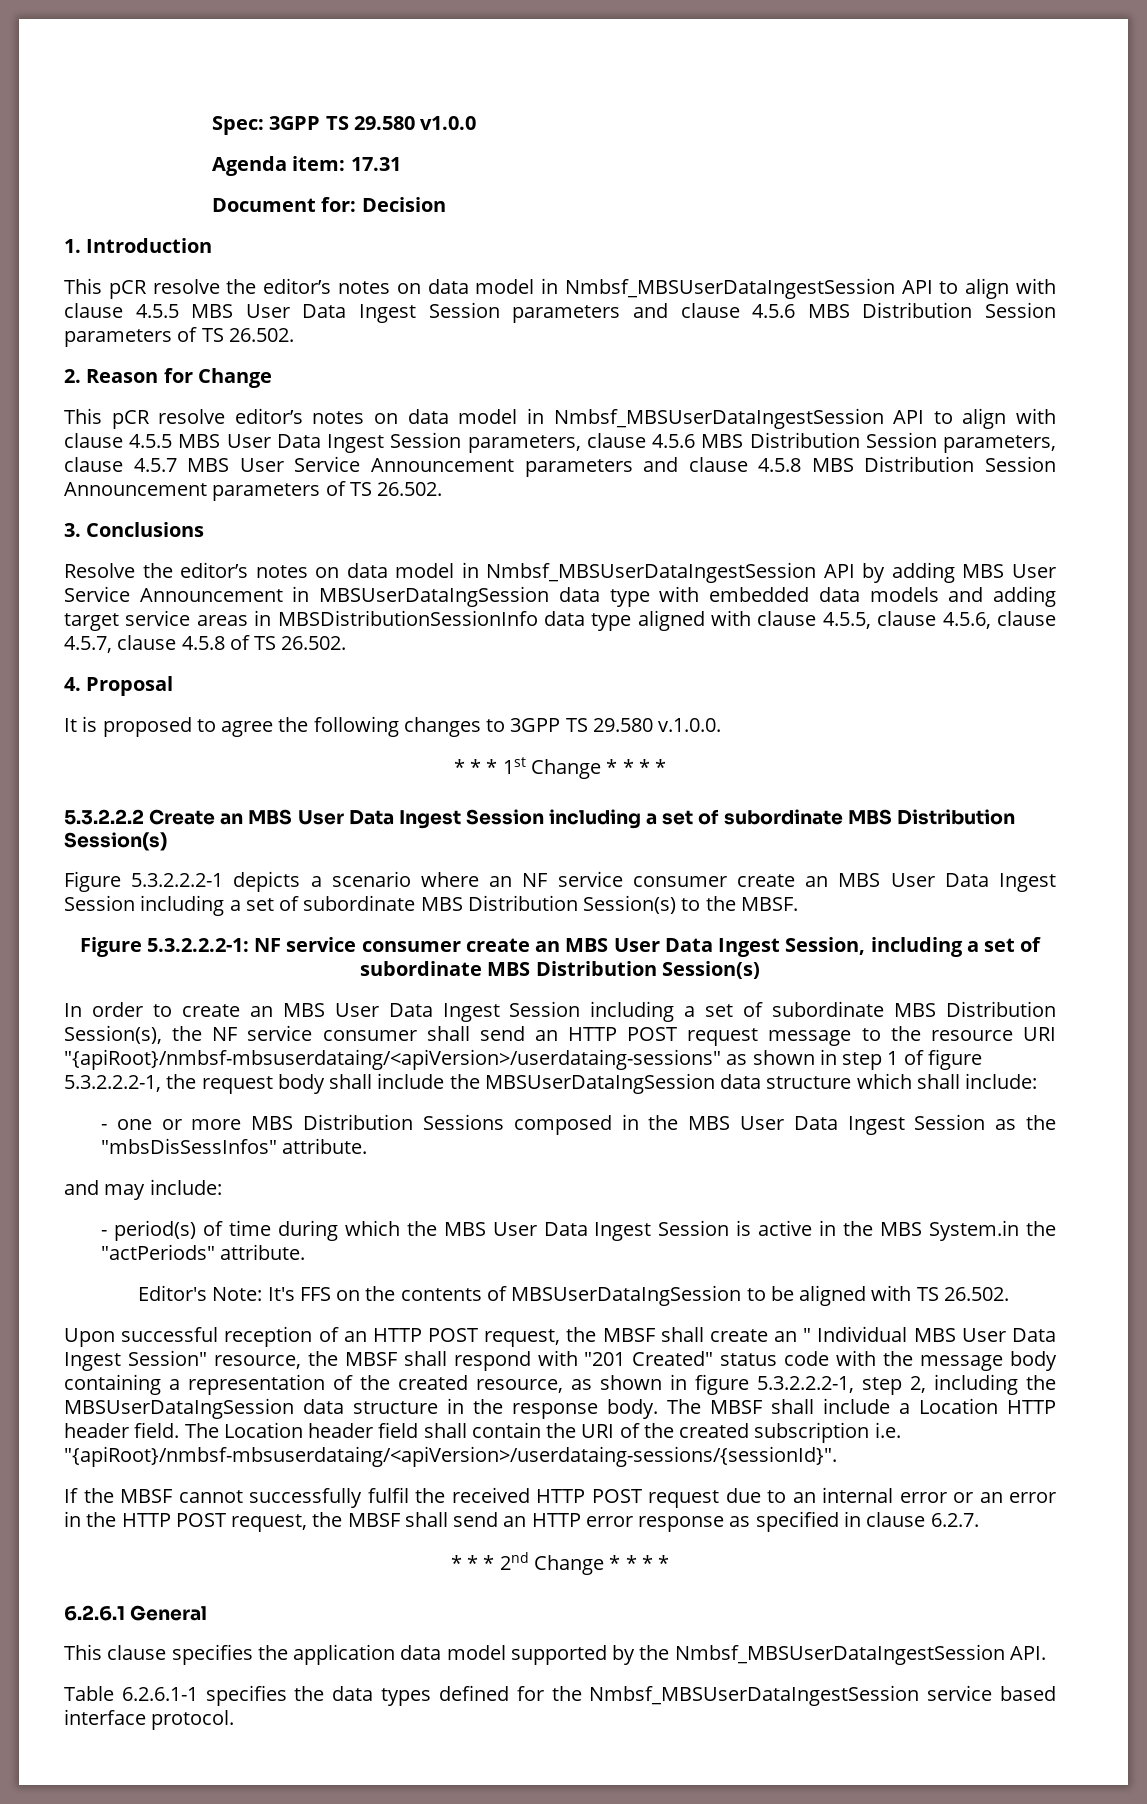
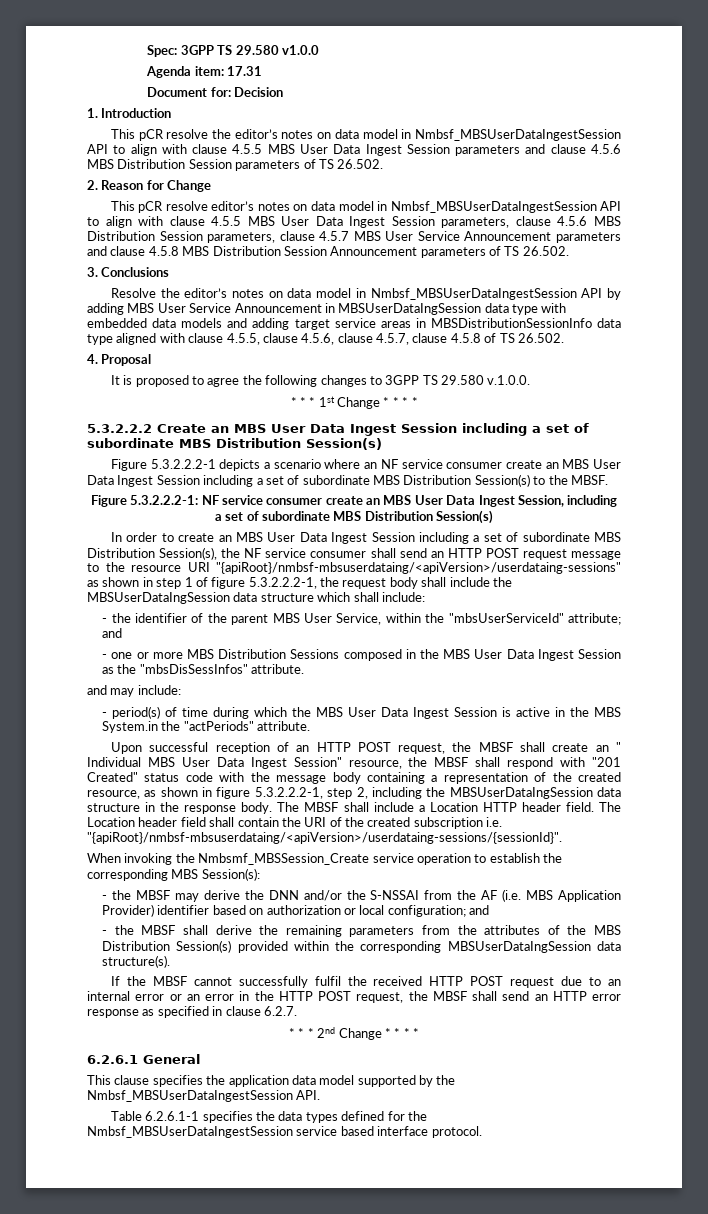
+ - the identifier of the parent MBS User Service, within the "mbsUserServiceId" attribute; and
- Editor's Note: It's FFS on the contents of MBSUserDataIngSession to be aligned with TS 26.502.
+ When invoking the Nmbsmf_MBSSession_Create service operation to establish the corresponding MBS Session(s):
+ - the MBSF may derive the DNN and/or the S-NSSAI from the AF (i.e. MBS Application Provider) identifier based on authorization or local configuration; and
+ - the MBSF shall derive the remaining parameters from the attributes of the MBS Distribution Session(s) provided within the corresponding MBSUserDataIngSession data structure(s).

